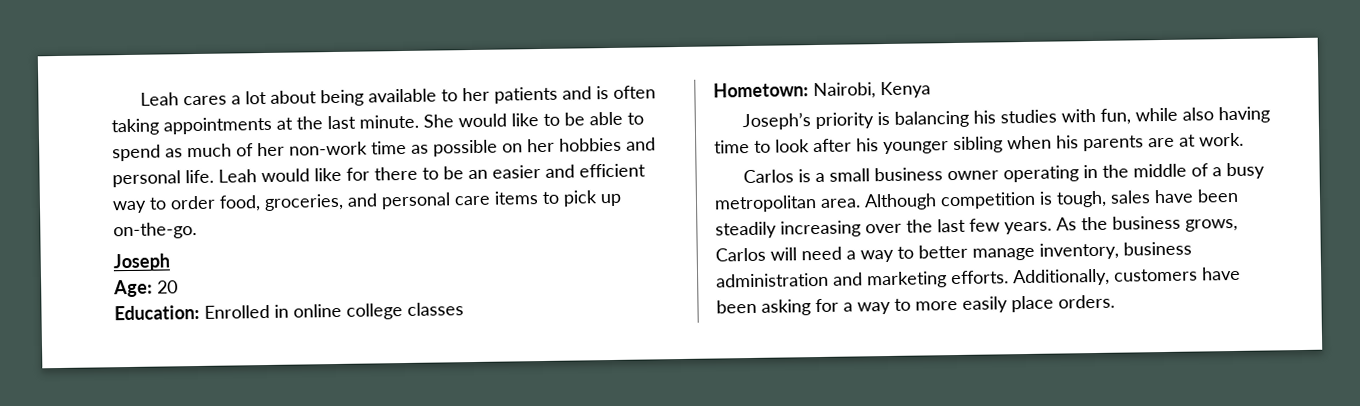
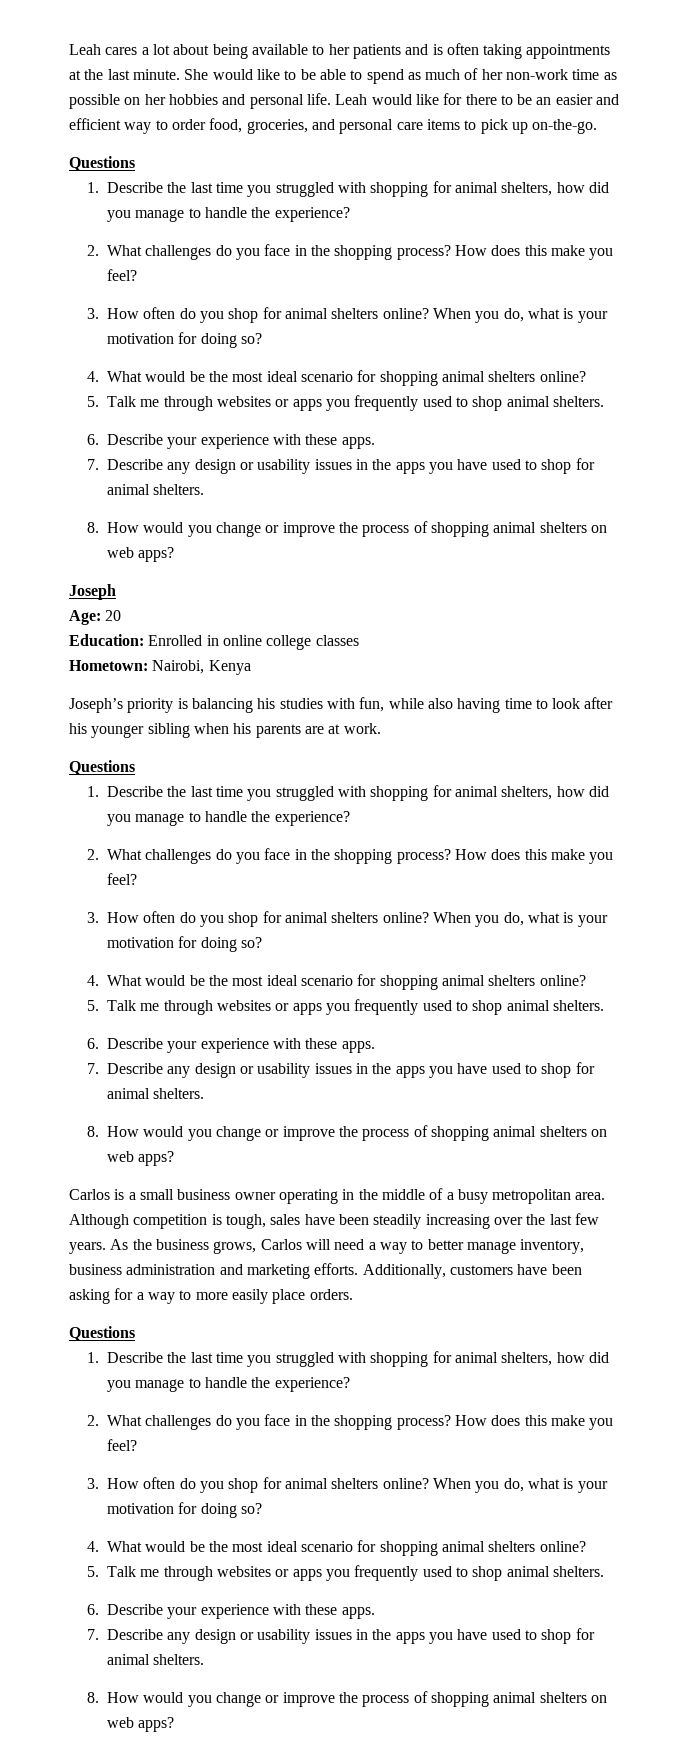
  Leah would like for there to be an easier and efficient way to order food, groceries, and personal care items to pick up on-the-go.
+ Questions
+ 1. Describe the last time you struggled with shopping for animal shelters, how did you manage to handle the experience?
+ 2. What challenges do you face in the shopping process? How does this make you feel?
+ 3. How often do you shop for animal shelters online? When you do, what is your motivation for doing so?
+ 4. What would be the most ideal scenario for shopping animal shelters online?
+ 5. Talk me through websites or apps you frequently used to shop animal shelters.
+ 6. Describe your experience with these apps.
+ 7. Describe any design or usability issues in the apps you have used to shop for animal shelters.
+ 8. How would you change or improve the process of shopping animal shelters on web apps?
  Joseph’s priority is balancing his studies with fun, while also having time to look after his younger sibling when his parents are at work.
+ Questions
+ 1. Describe the last time you struggled with shopping for animal shelters, how did you manage to handle the experience?
+ 2. What challenges do you face in the shopping process? How does this make you feel?
+ 3. How often do you shop for animal shelters online? When you do, what is your motivation for doing so?
+ 4. What would be the most ideal scenario for shopping animal shelters online?
+ 5. Talk me through websites or apps you frequently used to shop animal shelters.
+ 6. Describe your experience with these apps.
+ 7. Describe any design or usability issues in the apps you have used to shop for animal shelters.
+ 8. How would you change or improve the process of shopping animal shelters on web apps?
  Additionally, customers have been asking for a way to more easily place orders.
+ Questions
+ 1. Describe the last time you struggled with shopping for animal shelters, how did you manage to handle the experience?
+ 2. What challenges do you face in the shopping process? How does this make you feel?
+ 3. How often do you shop for animal shelters online? When you do, what is your motivation for doing so?
+ 4. What would be the most ideal scenario for shopping animal shelters online?
+ 5. Talk me through websites or apps you frequently used to shop animal shelters.
+ 6. Describe your experience with these apps.
+ 7. Describe any design or usability issues in the apps you have used to shop for animal shelters.
+ 8. How would you change or improve the process of shopping animal shelters on web apps?

